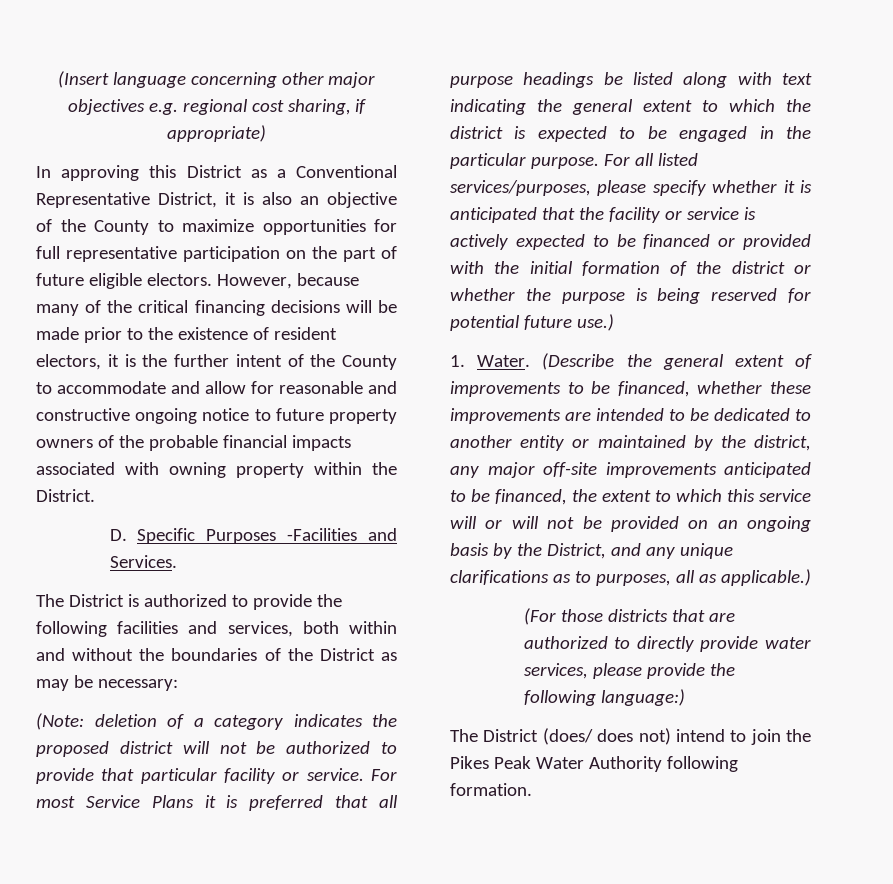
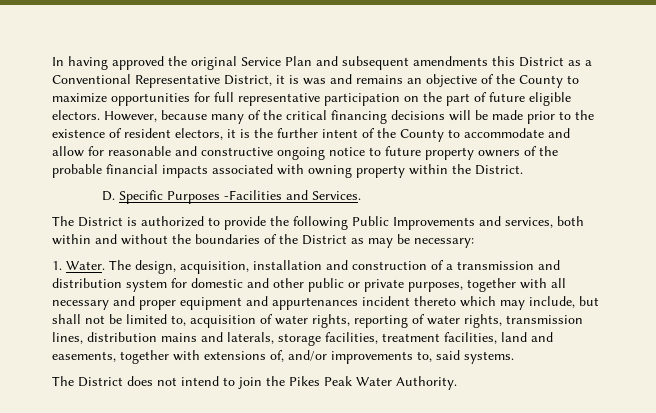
- (Insert language concerning other major objectives e.g. regional cost sharing, if appropriate)
- In approving this District as a Conventional Representative District, it is also an objective of the County to maximize opportunities for full representative participation on the part of future eligible electors.
+ In having approved the original Service Plan and subsequent amendments this District as a Conventional Representative District, it is was and remains an objective of the County to maximize opportunities for full representative participation on the part of future eligible electors.
- The District is authorized to provide the following facilities and services, both within and without the boundaries of the District as may be necessary:
+ The District is authorized to provide the following Public Improvements and services, both within and without the boundaries of the District as may be necessary:
- (Note: deletion of a category indicates the proposed district will not be authorized to provide that particular facility or service. For most Service Plans it is preferred that all purpose headings be listed along with text indicating the general extent to which the district is expected to be engaged in the particular purpose. For all listed services/purposes, please specify whether it is anticipated that the facility or service is actively expected to be financed or provided with the initial formation of the district or whether the purpose is being reserved for potential future use.)
- 1. Water. (Describe the general extent of improvements to be financed, whether these improvements are intended to be dedicated to another entity or maintained by the district, any major off-site improvements anticipated to be financed, the extent to which this service will or will not be provided on an ongoing basis by the District, and any unique clarifications as to purposes, all as applicable.)
- (For those districts that are authorized to directly provide water services, please provide the following language:)
- The District (does/ does not) intend to join the Pikes Peak Water Authority following formation.
+ 1. Water. The design, acquisition, installation and construction of a transmission and distribution system for domestic and other public or private purposes, together with all necessary and proper equipment and appurtenances incident thereto which may include, but shall not be limited to, acquisition of water rights, reporting of water rights, transmission lines, distribution mains and laterals, storage facilities, treatment facilities, land and easements, together with extensions of, and/or improvements to, said systems.
+ The District does not intend to join the Pikes Peak Water Authority.

